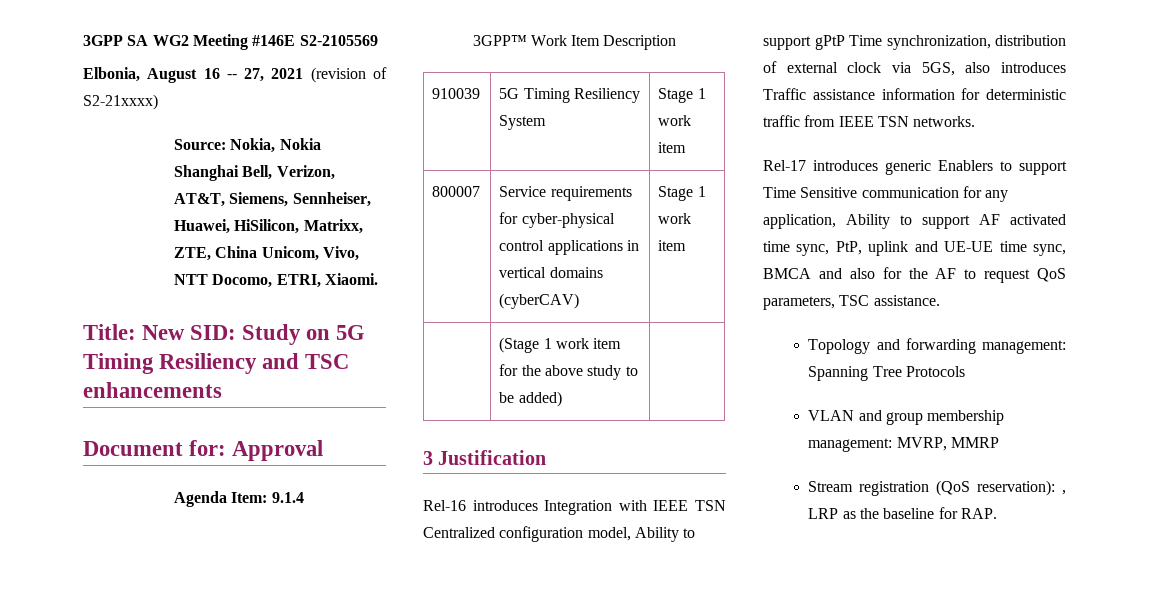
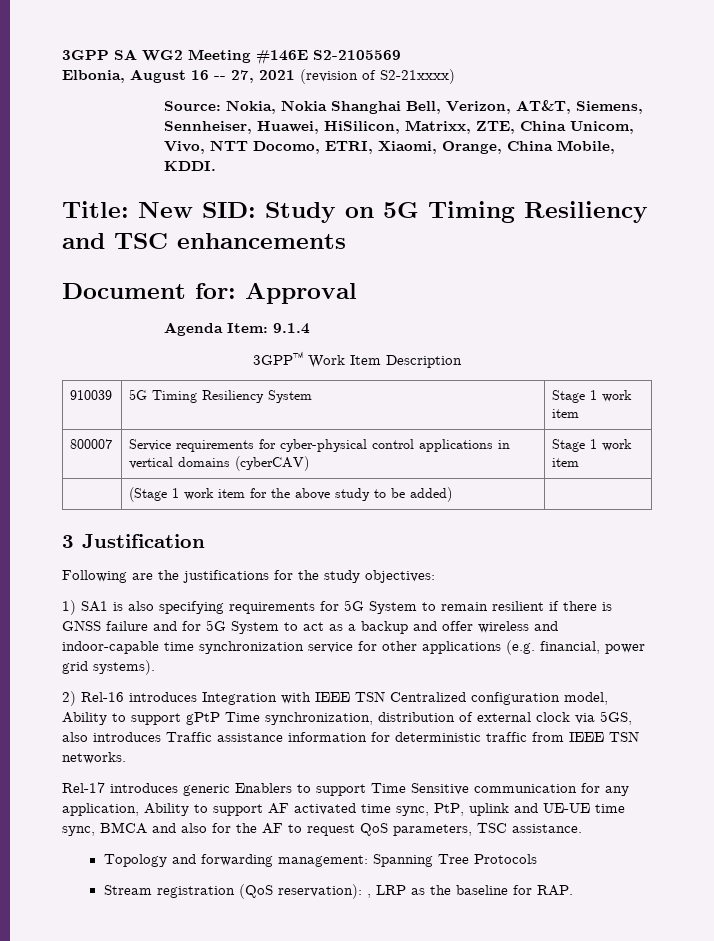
- Source: Nokia, Nokia Shanghai Bell, Verizon, AT&T, Siemens, Sennheiser, Huawei, HiSilicon, Matrixx, ZTE, China Unicom, Vivo, NTT Docomo, ETRI, Xiaomi.
+ Source: Nokia, Nokia Shanghai Bell, Verizon, AT&T, Siemens, Sennheiser, Huawei, HiSilicon, Matrixx, ZTE, China Unicom, Vivo, NTT Docomo, ETRI, Xiaomi, Orange, China Mobile, KDDI.
- Rel-16 introduces Integration with IEEE TSN Centralized configuration model, Ability to support gPtP Time synchronization, distribution of external clock via 5GS, also introduces Traffic assistance information for deterministic traffic from IEEE TSN networks.
+ Following are the justifications for the study objectives:
+ 1) SA1 is also specifying requirements for 5G System to remain resilient if there is GNSS failure and for 5G System to act as a backup and offer wireless and indoor-capable time synchronization service for other applications (e.g. financial, power grid systems).
+ 2) Rel-16 introduces Integration with IEEE TSN Centralized configuration model, Ability to support gPtP Time synchronization, distribution of external clock via 5GS, also introduces Traffic assistance information for deterministic traffic from IEEE TSN networks.
- VLAN and group membership management: MVRP, MMRP

